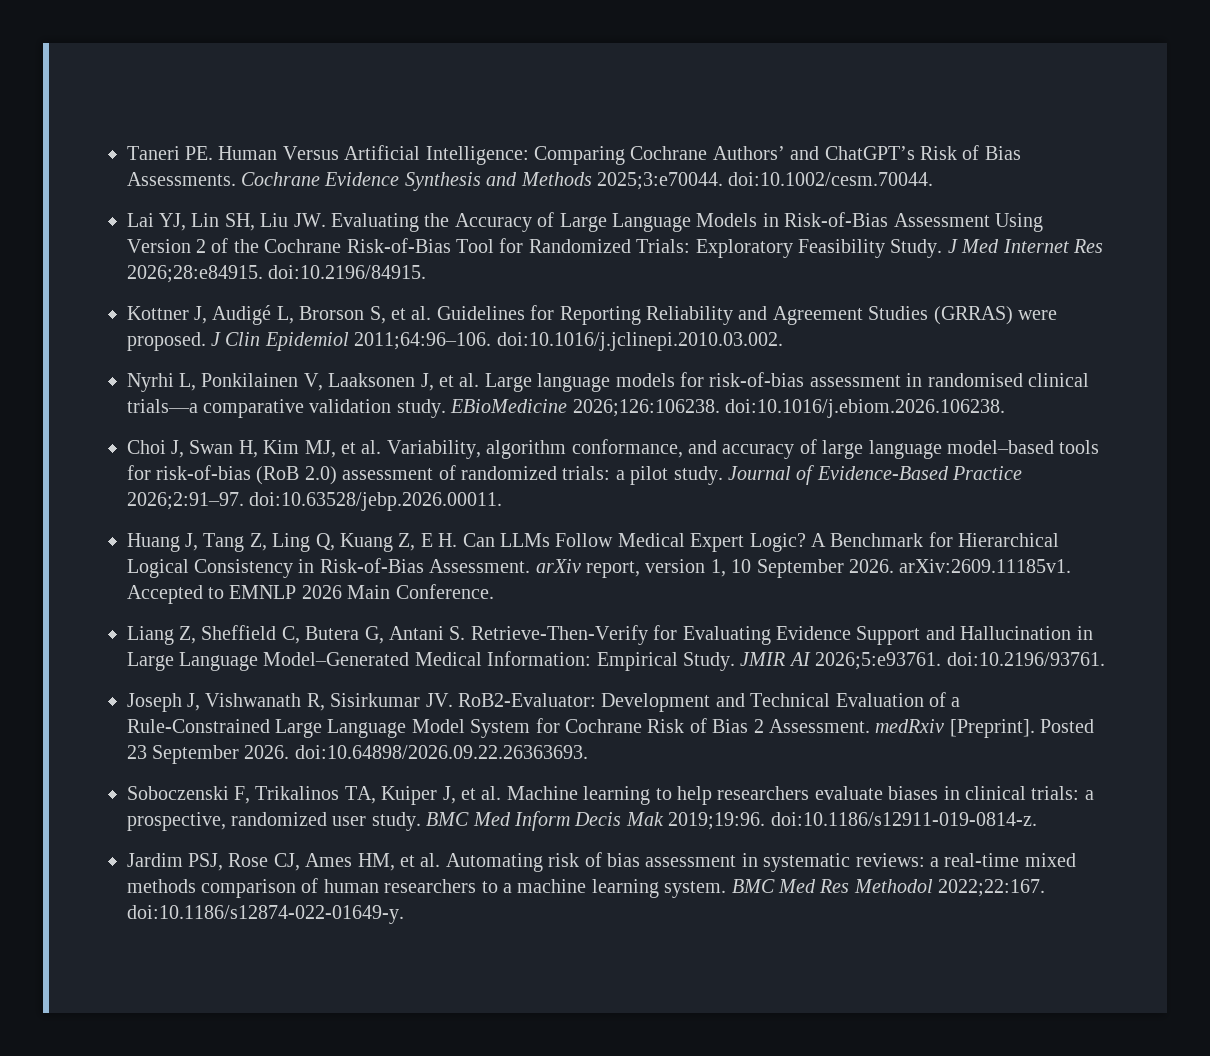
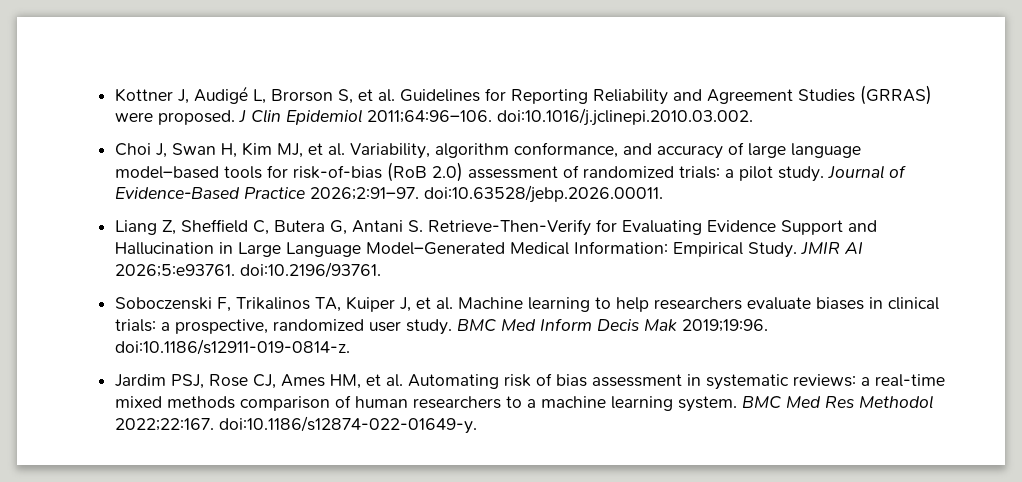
- Taneri PE. Human Versus Artificial Intelligence: Comparing Cochrane Authors’ and ChatGPT’s Risk of Bias Assessments. Cochrane Evidence Synthesis and Methods 2025;3:e70044. doi:10.1002/cesm.70044.
- Lai YJ, Lin SH, Liu JW. Evaluating the Accuracy of Large Language Models in Risk-of-Bias Assessment Using Version 2 of the Cochrane Risk-of-Bias Tool for Randomized Trials: Exploratory Feasibility Study. J Med Internet Res 2026;28:e84915. doi:10.2196/84915.
- Nyrhi L, Ponkilainen V, Laaksonen J, et al. Large language models for risk-of-bias assessment in randomised clinical trials—a comparative validation study. EBioMedicine 2026;126:106238. doi:10.1016/j.ebiom.2026.106238.
- Huang J, Tang Z, Ling Q, Kuang Z, E H. Can LLMs Follow Medical Expert Logic? A Benchmark for Hierarchical Logical Consistency in Risk-of-Bias Assessment. arXiv report, version 1, 10 September 2026. arXiv:2609.11185v1. Accepted to EMNLP 2026 Main Conference.
- Joseph J, Vishwanath R, Sisirkumar JV. RoB2-Evaluator: Development and Technical Evaluation of a Rule-Constrained Large Language Model System for Cochrane Risk of Bias 2 Assessment. medRxiv [Preprint]. Posted 23 September 2026. doi:10.64898/2026.09.22.26363693.

